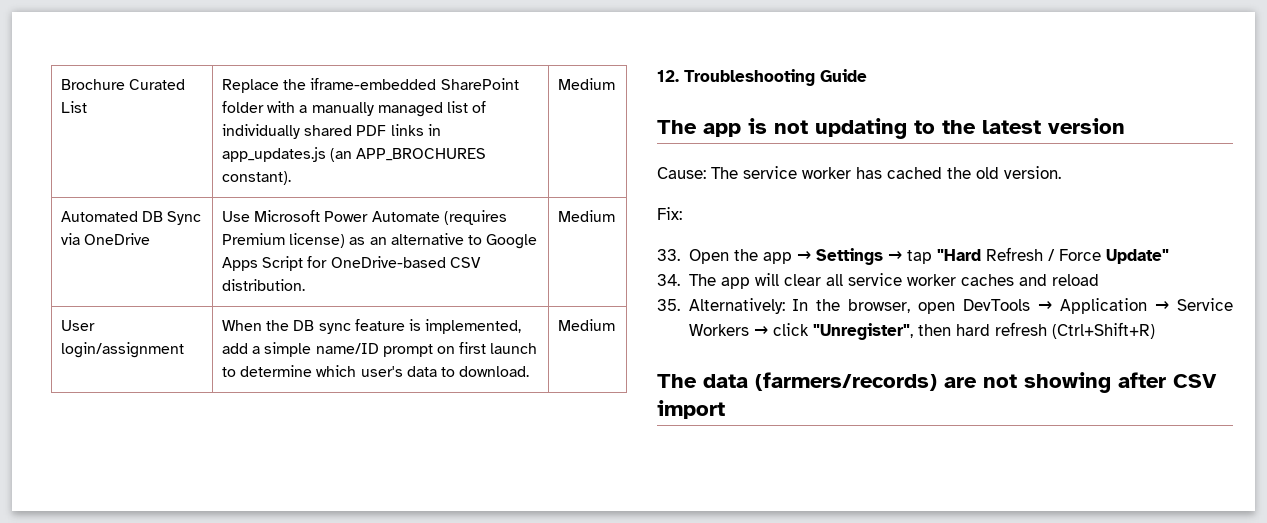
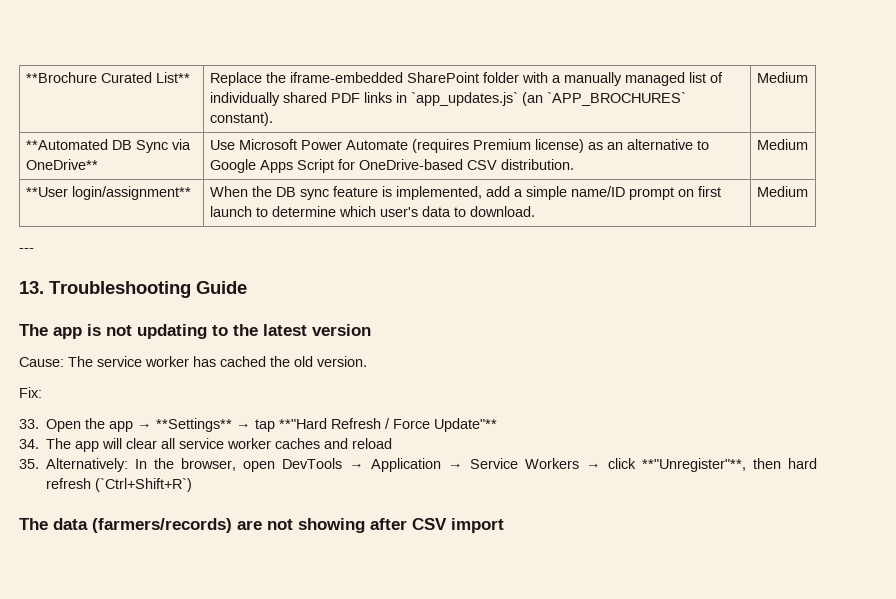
- Brochure Curated List | Replace the iframe-embedded SharePoint folder with a manually managed list of individually shared PDF links in app_updates.js (an APP_BROCHURES constant). | Medium
+ **Brochure Curated List** | Replace the iframe-embedded SharePoint folder with a manually managed list of individually shared PDF links in `app_updates.js` (an `APP_BROCHURES` constant). | Medium
- Automated DB Sync via OneDrive | Use Microsoft Power Automate (requires Premium license) as an alternative to Google Apps Script for OneDrive-based CSV distribution. | Medium
+ **Automated DB Sync via OneDrive** | Use Microsoft Power Automate (requires Premium license) as an alternative to Google Apps Script for OneDrive-based CSV distribution. | Medium
- User login/assignment | When the DB sync feature is implemented, add a simple name/ID prompt on first launch to determine which user's data to download. | Medium
+ **User login/assignment** | When the DB sync feature is implemented, add a simple name/ID prompt on first launch to determine which user's data to download. | Medium
- 12. Troubleshooting Guide
+ ---
+ 13. Troubleshooting Guide
- 33. Open the app → Settings → tap "Hard Refresh / Force Update"
+ 33. Open the app → **Settings** → tap **"Hard Refresh / Force Update"**
- 35. Alternatively: In the browser, open DevTools → Application → Service Workers → click "Unregister", then hard refresh (Ctrl+Shift+R)
+ 35. Alternatively: In the browser, open DevTools → Application → Service Workers → click **"Unregister"**, then hard refresh (`Ctrl+Shift+R`)

